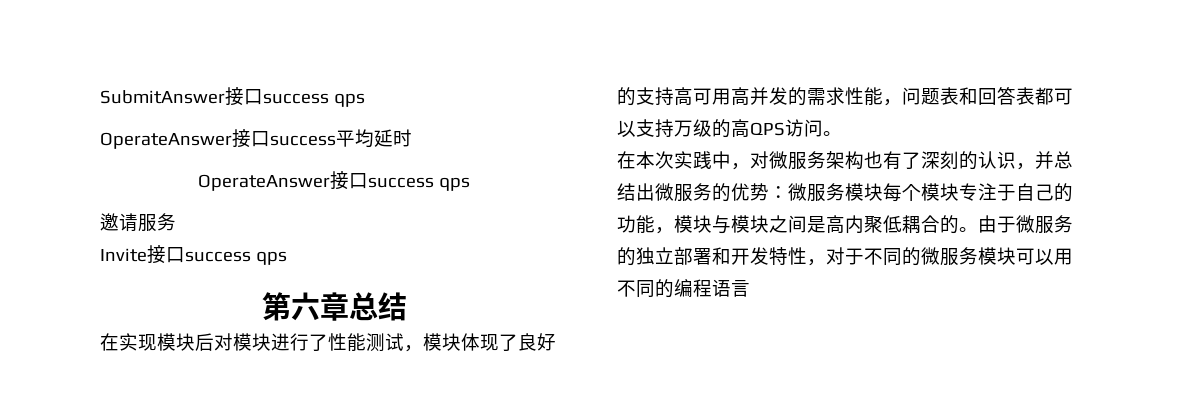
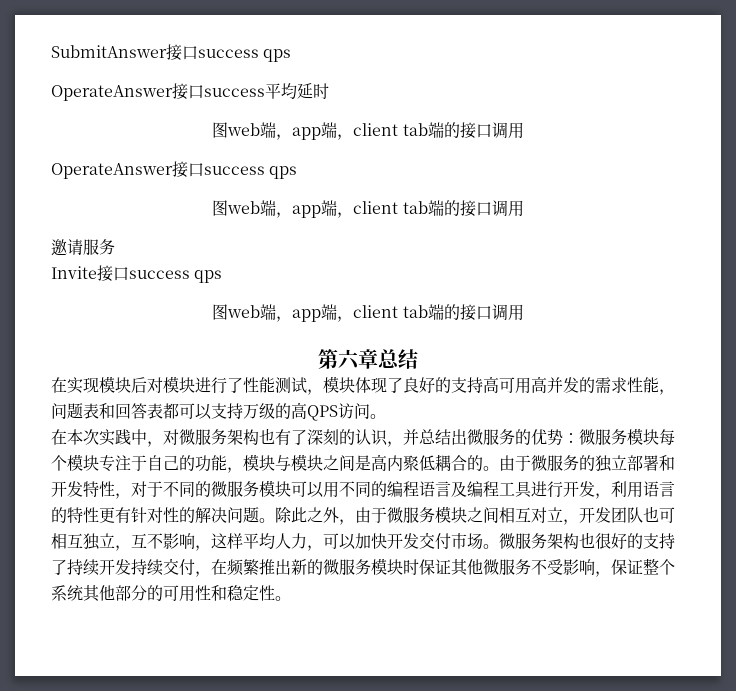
  OperateAnswer接口success平均延时
+ 图web端，app端，client tab端的接口调用
  OperateAnswer接口success qps
+ 图web端，app端，client tab端的接口调用
  Invite接口success qps
+ 图web端，app端，client tab端的接口调用
- 由于微服务的独立部署和开发特性，对于不同的微服务模块可以用不同的编程语言
+ 由于微服务的独立部署和开发特性，对于不同的微服务模块可以用不同的编程语言及编程工具进行开发，利用语言的特性更有针对性的解决问题。除此之外，由于微服务模块之间相互对立，开发团队也可相互独立，互不影响，这样平均人力，可以加快开发交付市场。微服务架构也很好的支持了持续开发持续交付，在频繁推出新的微服务模块时保证其他微服务不受影响，保证整个系统其他部分的可用性和稳定性。

